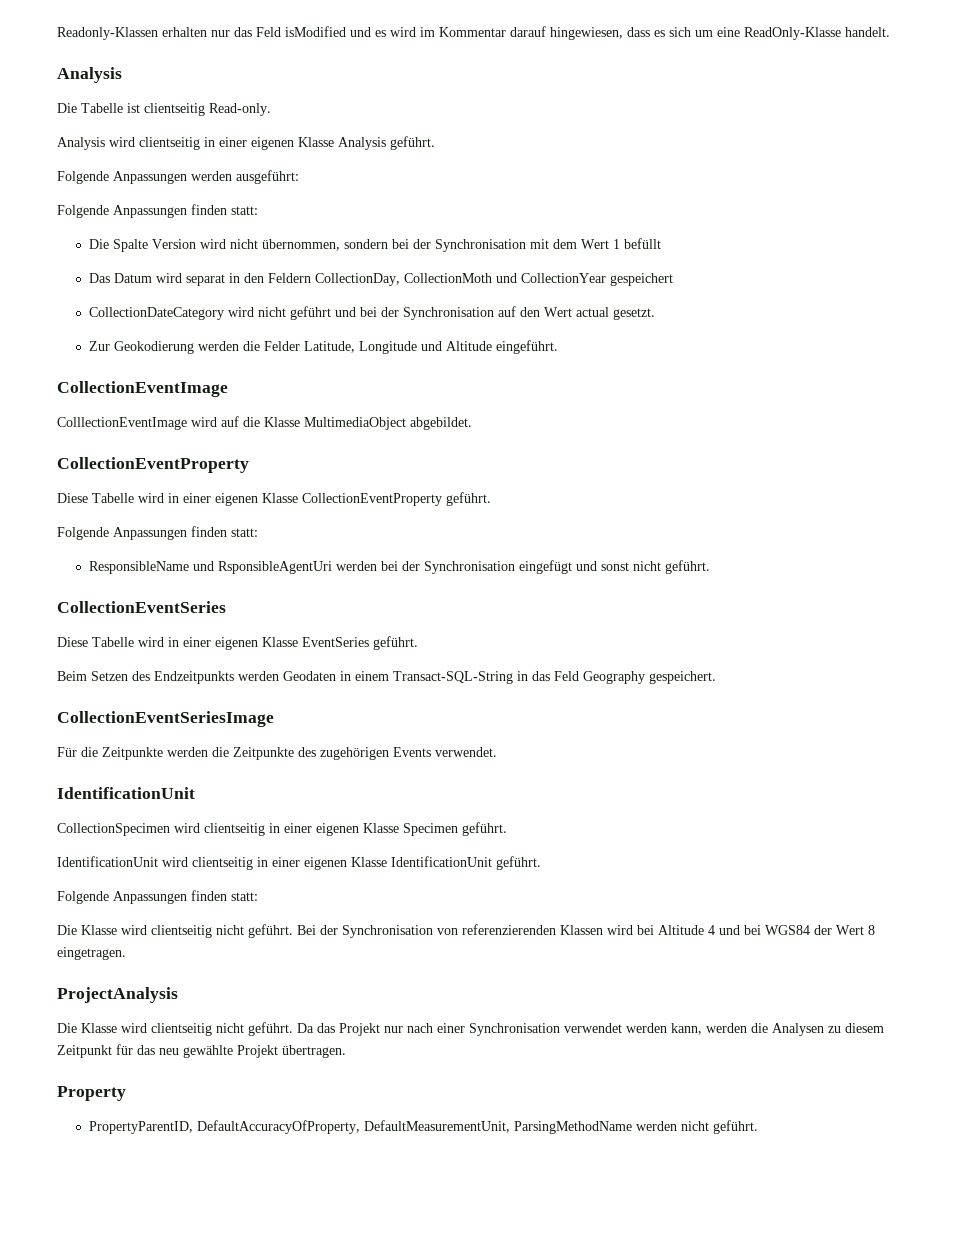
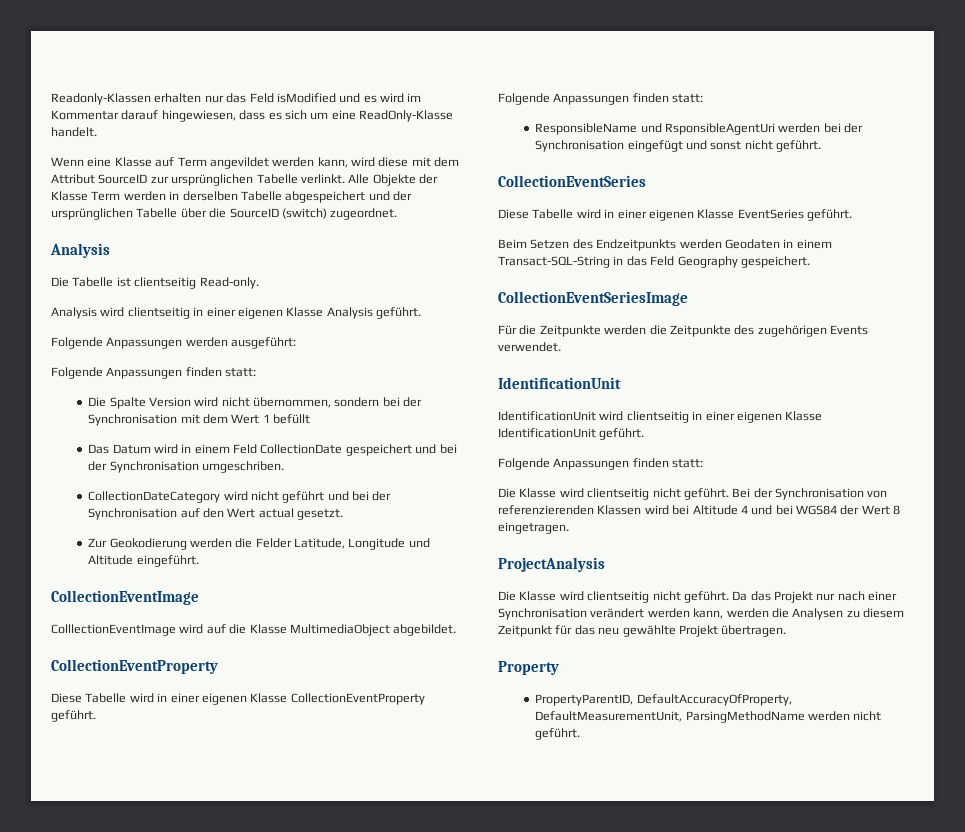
+ Wenn eine Klasse auf Term angevildet werden kann, wird diese mit dem Attribut SourceID zur ursprünglichen Tabelle verlinkt. Alle Objekte der Klasse Term werden in derselben Tabelle abgespeichert und der ursprünglichen Tabelle über die SourceID (switch) zugeordnet.
- Das Datum wird separat in den Feldern CollectionDay, CollectionMoth und CollectionYear gespeichert
+ Das Datum wird in einem Feld CollectionDate gespeichert und bei der Synchronisation umgeschriben.
- CollectionSpecimen wird clientseitig in einer eigenen Klasse Specimen geführt.
- Da das Projekt nur nach einer Synchronisation verwendet werden kann, werden die Analysen zu diesem Zeitpunkt für das neu gewählte Projekt übertragen.
+ Da das Projekt nur nach einer Synchronisation verändert werden kann, werden die Analysen zu diesem Zeitpunkt für das neu gewählte Projekt übertragen.

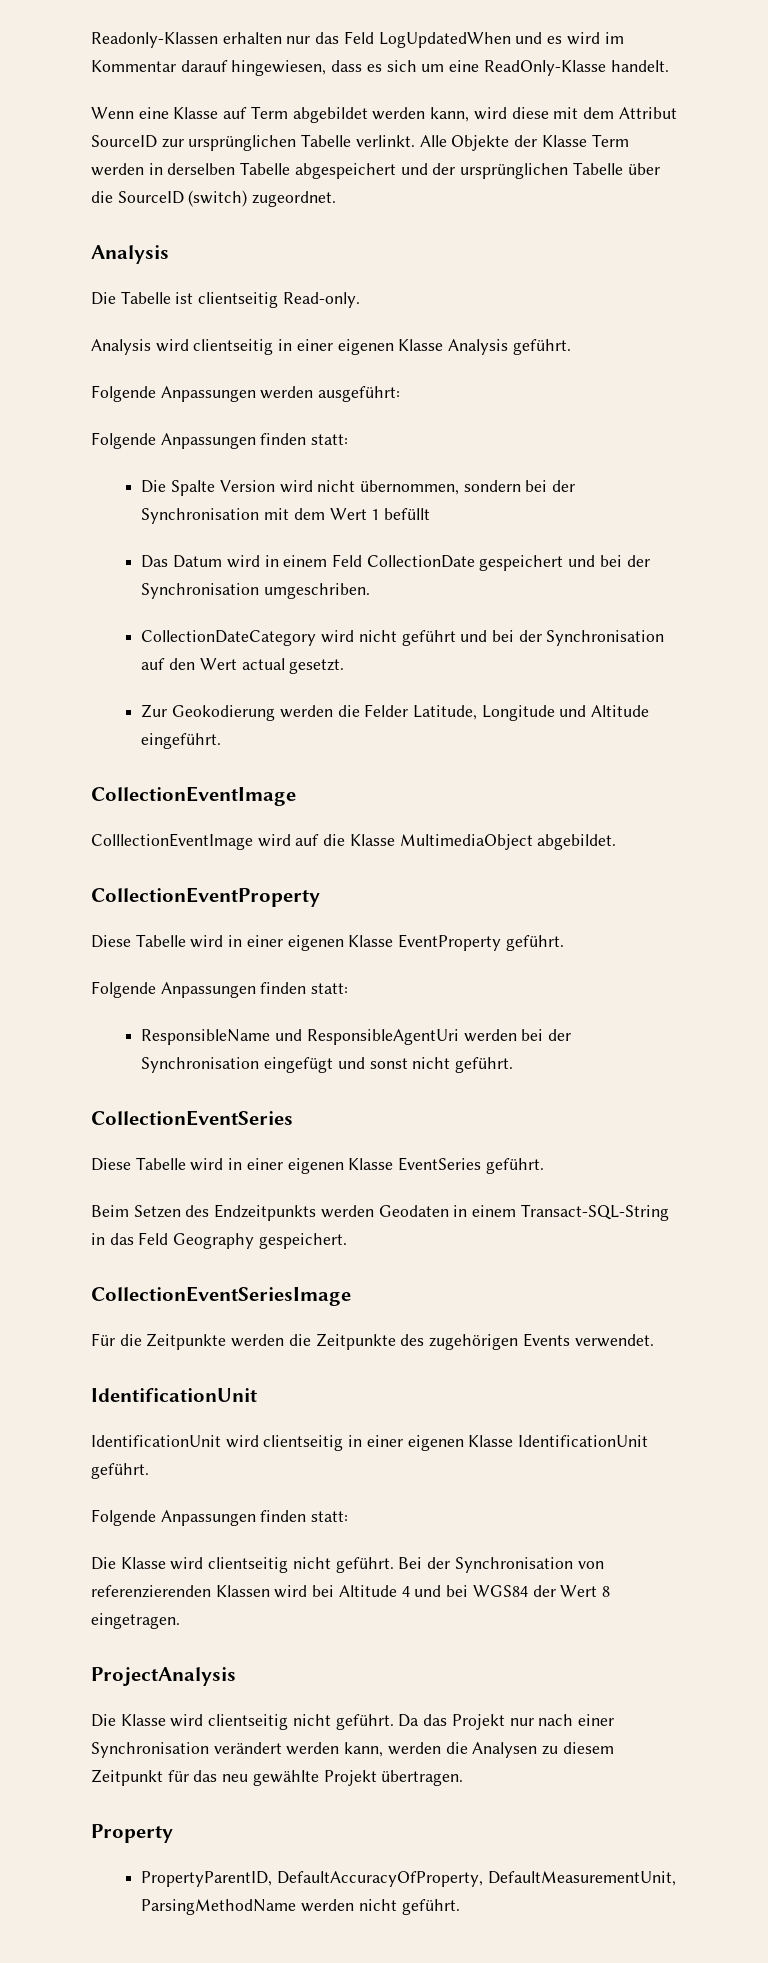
- Readonly-Klassen erhalten nur das Feld isModified und es wird im Kommentar darauf hingewiesen, dass es sich um eine ReadOnly-Klasse handelt.
+ Readonly-Klassen erhalten nur das Feld LogUpdatedWhen und es wird im Kommentar darauf hingewiesen, dass es sich um eine ReadOnly-Klasse handelt.
- Wenn eine Klasse auf Term angevildet werden kann, wird diese mit dem Attribut SourceID zur ursprünglichen Tabelle verlinkt.
+ Wenn eine Klasse auf Term abgebildet werden kann, wird diese mit dem Attribut SourceID zur ursprünglichen Tabelle verlinkt.
- Diese Tabelle wird in einer eigenen Klasse CollectionEventProperty geführt.
+ Diese Tabelle wird in einer eigenen Klasse EventProperty geführt.
- ResponsibleName und RsponsibleAgentUri werden bei der Synchronisation eingefügt und sonst nicht geführt.
+ ResponsibleName und ResponsibleAgentUri werden bei der Synchronisation eingefügt und sonst nicht geführt.

